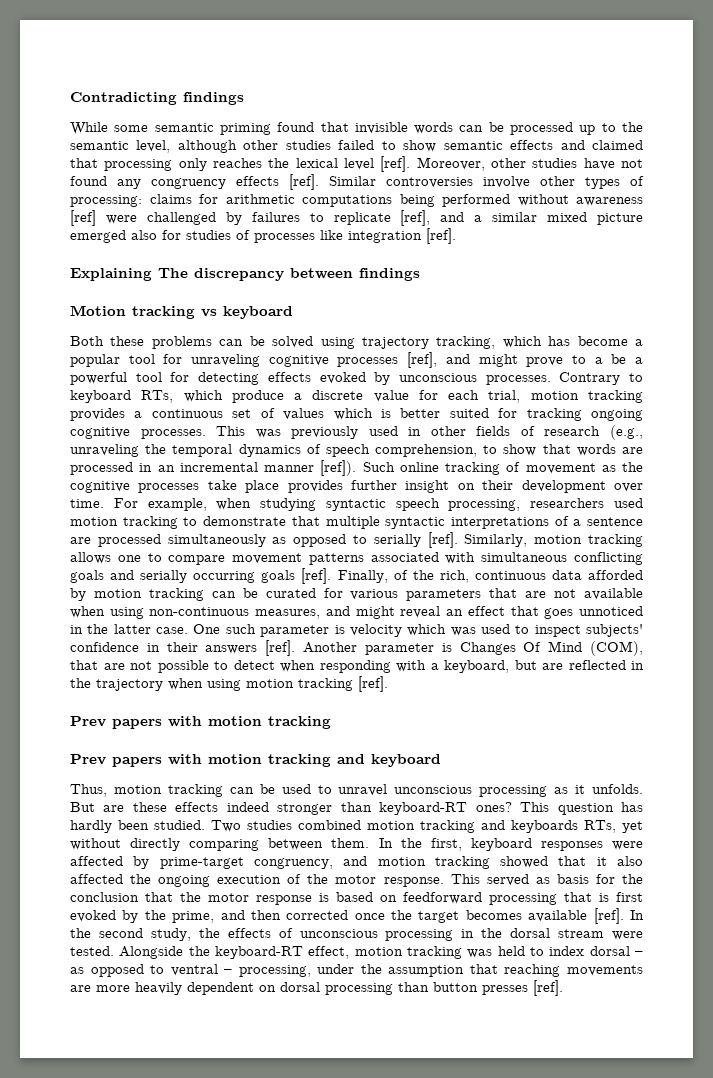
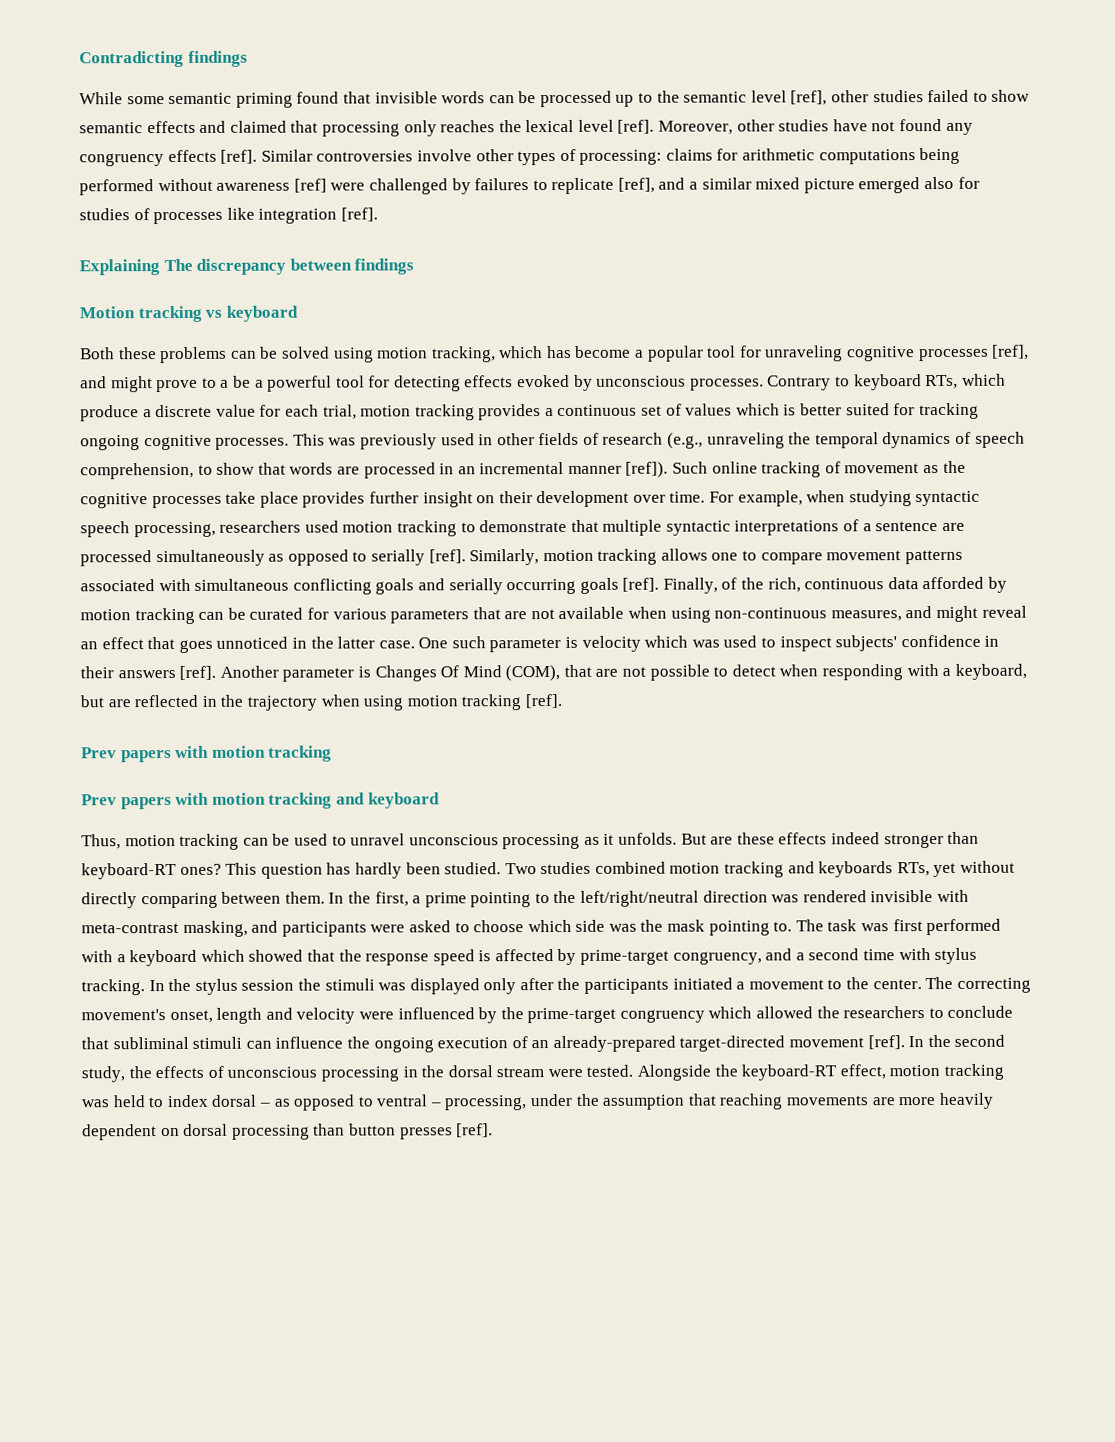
- While some semantic priming found that invisible words can be processed up to the semantic level, although other studies failed to show semantic effects and claimed that processing only reaches the lexical level [ref].
+ While some semantic priming found that invisible words can be processed up to the semantic level [ref], other studies failed to show semantic effects and claimed that processing only reaches the lexical level [ref].
- Both these problems can be solved using trajectory tracking, which has become a popular tool for unraveling cognitive processes [ref], and might prove to a be a powerful tool for detecting effects evoked by unconscious processes.
+ Both these problems can be solved using motion tracking, which has become a popular tool for unraveling cognitive processes [ref], and might prove to a be a powerful tool for detecting effects evoked by unconscious processes.
- In the first, keyboard responses were affected by prime-target congruency, and motion tracking showed that it also affected the ongoing execution of the motor response. This served as basis for the conclusion that the motor response is based on feedforward processing that is first evoked by the prime, and then corrected once the target becomes available [ref].
+ In the first, a prime pointing to the left/right/neutral direction was rendered invisible with meta-contrast masking, and participants were asked to choose which side was the mask pointing to. The task was first performed with a keyboard which showed that the response speed is affected by prime-target congruency, and a second time with stylus tracking. In the stylus session the stimuli was displayed only after the participants initiated a movement to the center. The correcting movement's onset, length and velocity were influenced by the prime-target congruency which allowed the researchers to conclude that subliminal stimuli can influence the ongoing execution of an already-prepared target-directed movement [ref].

